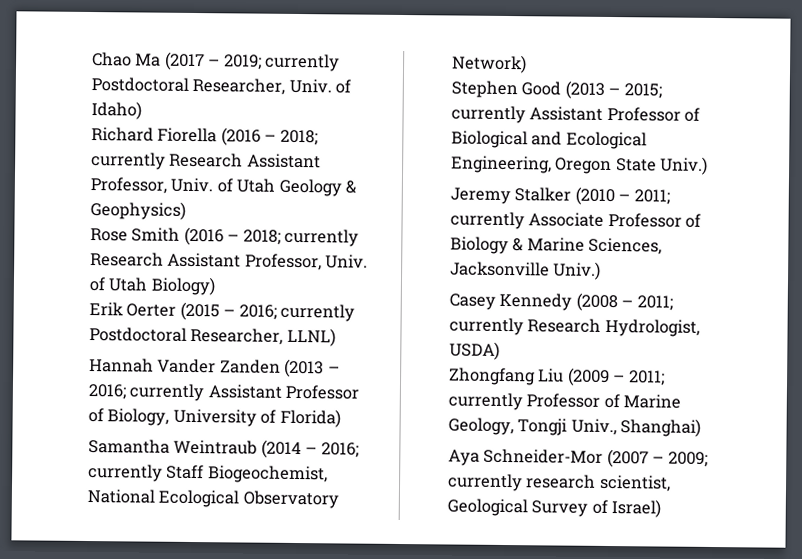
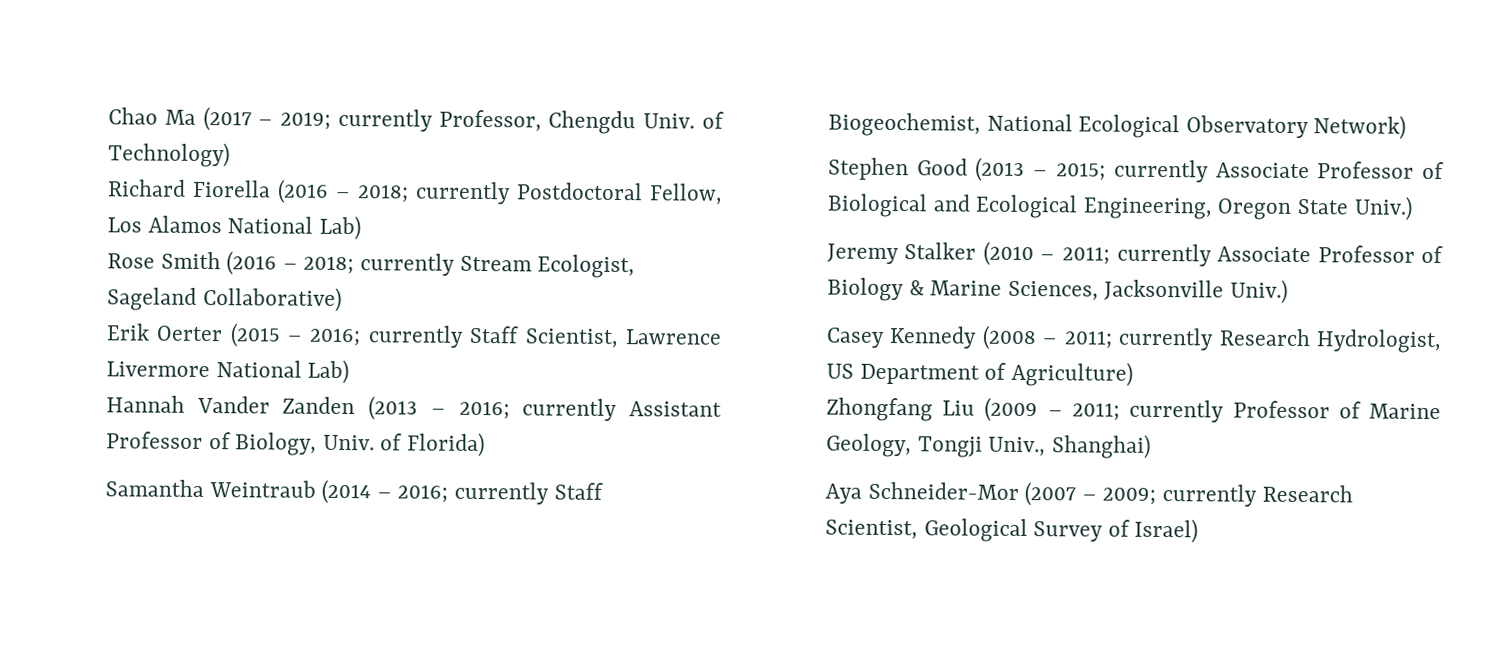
- Chao Ma (2017 – 2019; currently Postdoctoral Researcher, Univ. of Idaho)
+ Chao Ma (2017 – 2019; currently Professor, Chengdu Univ. of Technology)
- Richard Fiorella (2016 – 2018; currently Research Assistant Professor, Univ. of Utah Geology & Geophysics)
+ Richard Fiorella (2016 – 2018; currently Postdoctoral Fellow, Los Alamos National Lab)
- Rose Smith (2016 – 2018; currently Research Assistant Professor, Univ. of Utah Biology)
+ Rose Smith (2016 – 2018; currently Stream Ecologist, Sageland Collaborative)
- Erik Oerter (2015 – 2016; currently Postdoctoral Researcher, LLNL)
+ Erik Oerter (2015 – 2016; currently Staff Scientist, Lawrence Livermore National Lab)
- Hannah Vander Zanden (2013 – 2016; currently Assistant Professor of Biology, University of Florida)
+ Hannah Vander Zanden (2013 – 2016; currently Assistant Professor of Biology, Univ. of Florida)
- Stephen Good (2013 – 2015; currently Assistant Professor of Biological and Ecological Engineering, Oregon State Univ.)
+ Stephen Good (2013 – 2015; currently Associate Professor of Biological and Ecological Engineering, Oregon State Univ.)
- Casey Kennedy (2008 – 2011; currently Research Hydrologist, USDA)
+ Casey Kennedy (2008 – 2011; currently Research Hydrologist, US Department of Agriculture)
- Aya Schneider-Mor (2007 – 2009; currently research scientist, Geological Survey of Israel)
+ Aya Schneider-Mor (2007 – 2009; currently Research Scientist, Geological Survey of Israel)

